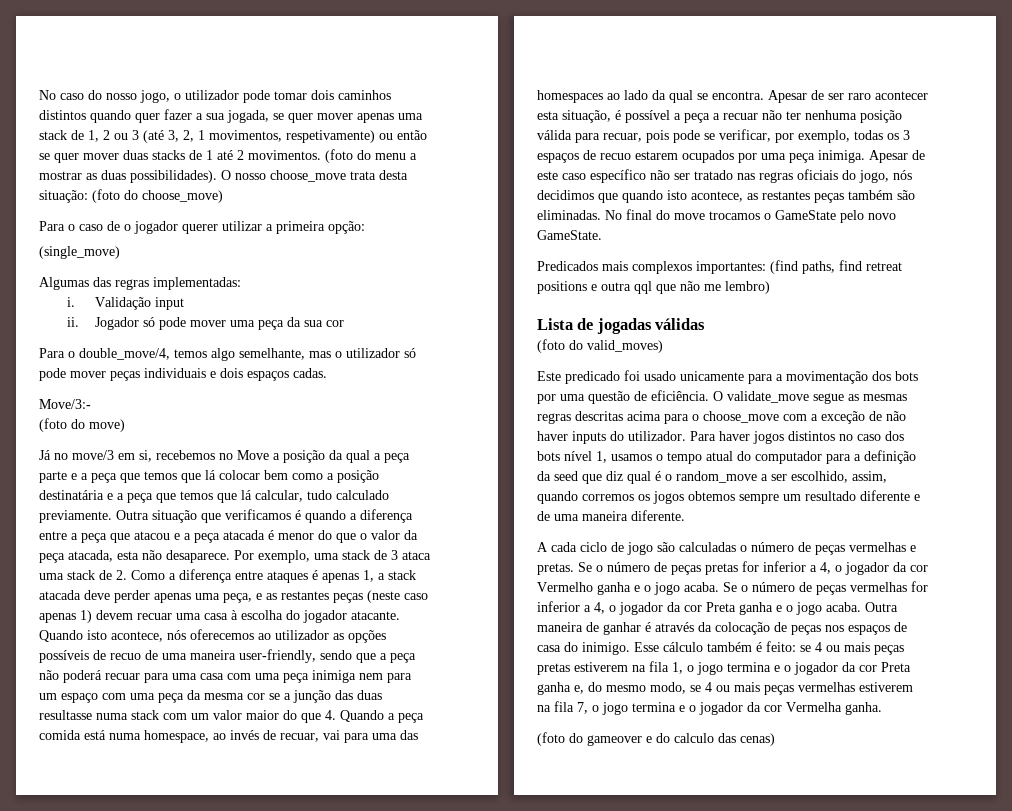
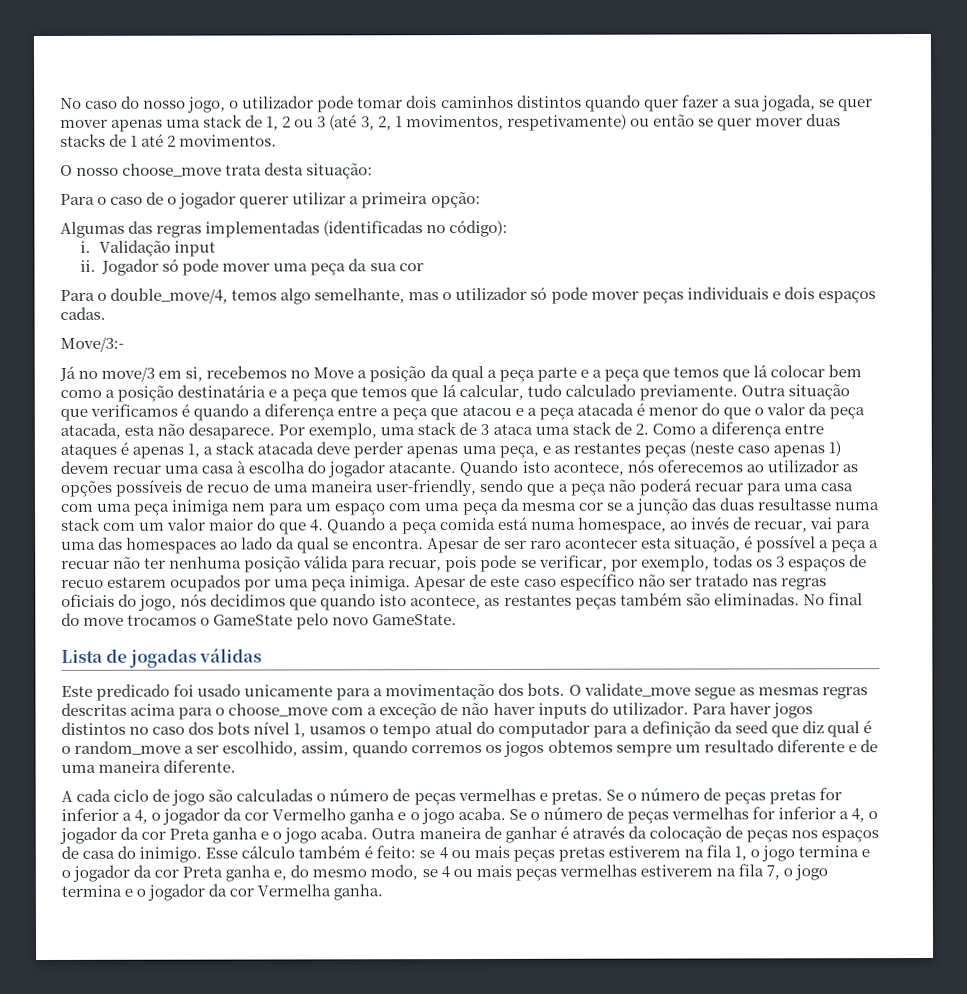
- No caso do nosso jogo, o utilizador pode tomar dois caminhos distintos quando quer fazer a sua jogada, se quer mover apenas uma stack de 1, 2 ou 3 (até 3, 2, 1 movimentos, respetivamente) ou então se quer mover duas stacks de 1 até 2 movimentos. (foto do menu a mostrar as duas possibilidades). O nosso choose_move trata desta situação: (foto do choose_move)
+ No caso do nosso jogo, o utilizador pode tomar dois caminhos distintos quando quer fazer a sua jogada, se quer mover apenas uma stack de 1, 2 ou 3 (até 3, 2, 1 movimentos, respetivamente) ou então se quer mover duas stacks de 1 até 2 movimentos.
+ O nosso choose_move trata desta situação:
- (single_move)
- Algumas das regras implementadas:
+ Algumas das regras implementadas (identificadas no código):
- (foto do move)
- Predicados mais complexos importantes: (find paths, find retreat positions e outra qql que não me lembro)
- (foto do valid_moves)
- Este predicado foi usado unicamente para a movimentação dos bots por uma questão de eficiência.
+ Este predicado foi usado unicamente para a movimentação dos bots.
- (foto do gameover e do calculo das cenas)

